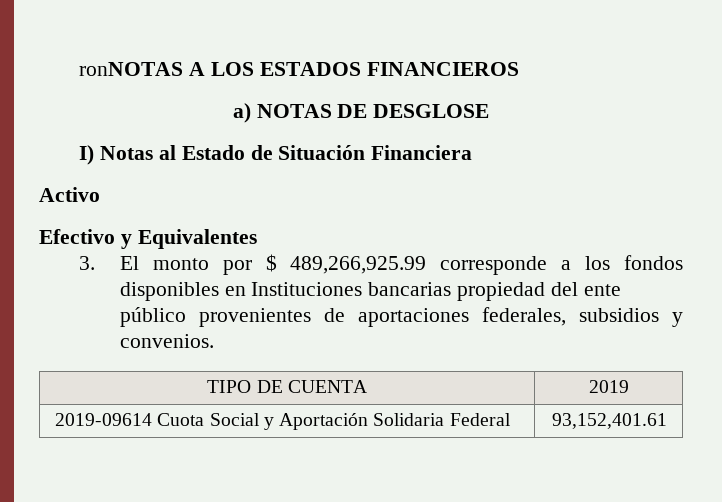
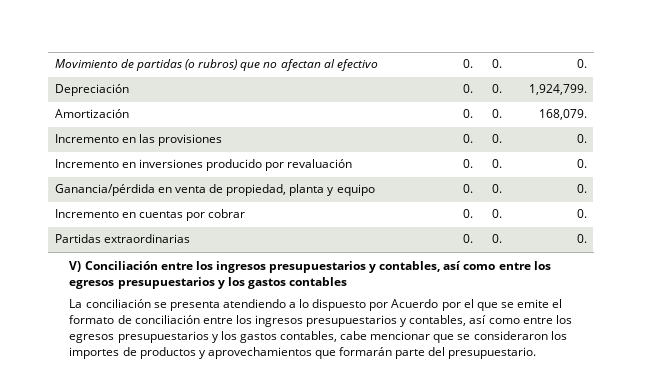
- ronNOTAS A LOS ESTADOS FINANCIEROS
- a) NOTAS DE DESGLOSE
- I) Notas al Estado de Situación Financiera
- Activo
- Efectivo y Equivalentes
- 3. El monto por $ 489,266,925.99 corresponde a los fondos disponibles en Instituciones bancarias propiedad del ente público provenientes de aportaciones federales, subsidios y convenios.
- TIPO DE CUENTA | 2019
- 2019-09614 Cuota Social y Aportación Solidaria Federal | 93,152,401.61
+ Movimiento de partidas (o rubros) que no afectan al efectivo | 0. | 0. | 0.
+ Depreciación | 0. | 0. | 1,924,799.
+ Amortización | 0. | 0. | 168,079.
+ Incremento en las provisiones | 0. | 0. | 0.
+ Incremento en inversiones producido por revaluación | 0. | 0. | 0.
+ Ganancia/pérdida en venta de propiedad, planta y equipo | 0. | 0. | 0.
+ Incremento en cuentas por cobrar | 0. | 0. | 0.
+ Partidas extraordinarias | 0. | 0. | 0.
+ V) Conciliación entre los ingresos presupuestarios y contables, así como entre los egresos presupuestarios y los gastos contables
+ La conciliación se presenta atendiendo a lo dispuesto por Acuerdo por el que se emite el formato de conciliación entre los ingresos presupuestarios y contables, así como entre los egresos presupuestarios y los gastos contables, cabe mencionar que se consideraron los importes de productos y aprovechamientos que formarán parte del presupuestario.

